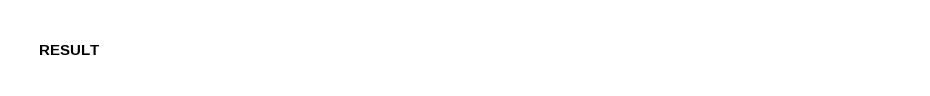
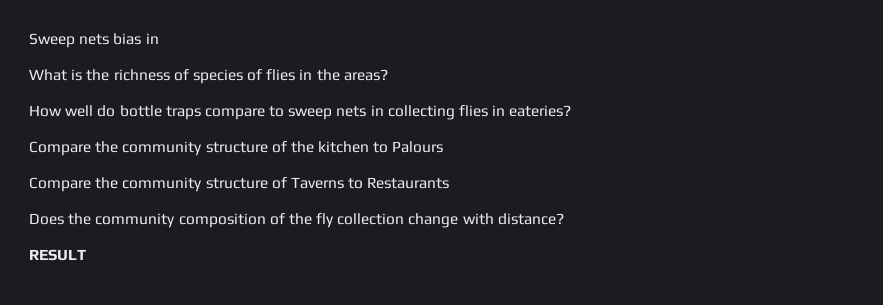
+ Sweep nets bias in
+ What is the richness of species of flies in the areas?
+ How well do bottle traps compare to sweep nets in collecting flies in eateries?
+ Compare the community structure of the kitchen to Palours
+ Compare the community structure of Taverns to Restaurants
+ Does the community composition of the fly collection change with distance?

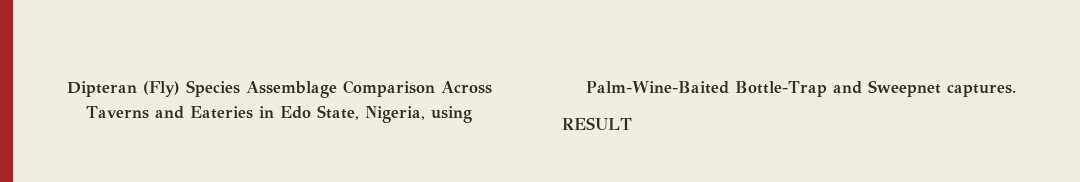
- Sweep nets bias in
- What is the richness of species of flies in the areas?
- How well do bottle traps compare to sweep nets in collecting flies in eateries?
- Compare the community structure of the kitchen to Palours
- Compare the community structure of Taverns to Restaurants
- Does the community composition of the fly collection change with distance?
+ Dipteran (Fly) Species Assemblage Comparison Across Taverns and Eateries in Edo State, Nigeria, using Palm-Wine-Baited Bottle-Trap and Sweepnet captures.

